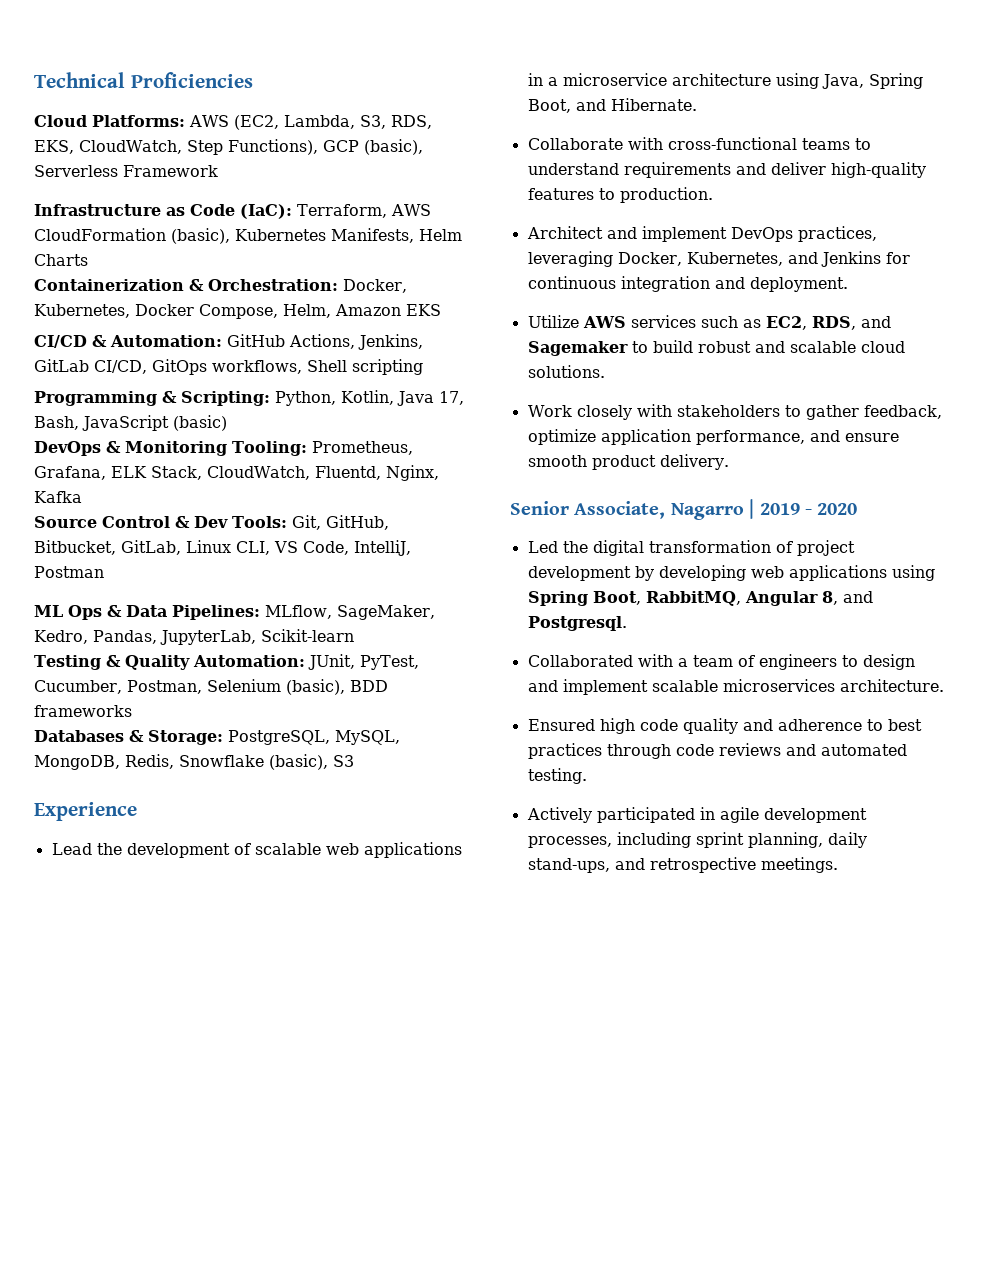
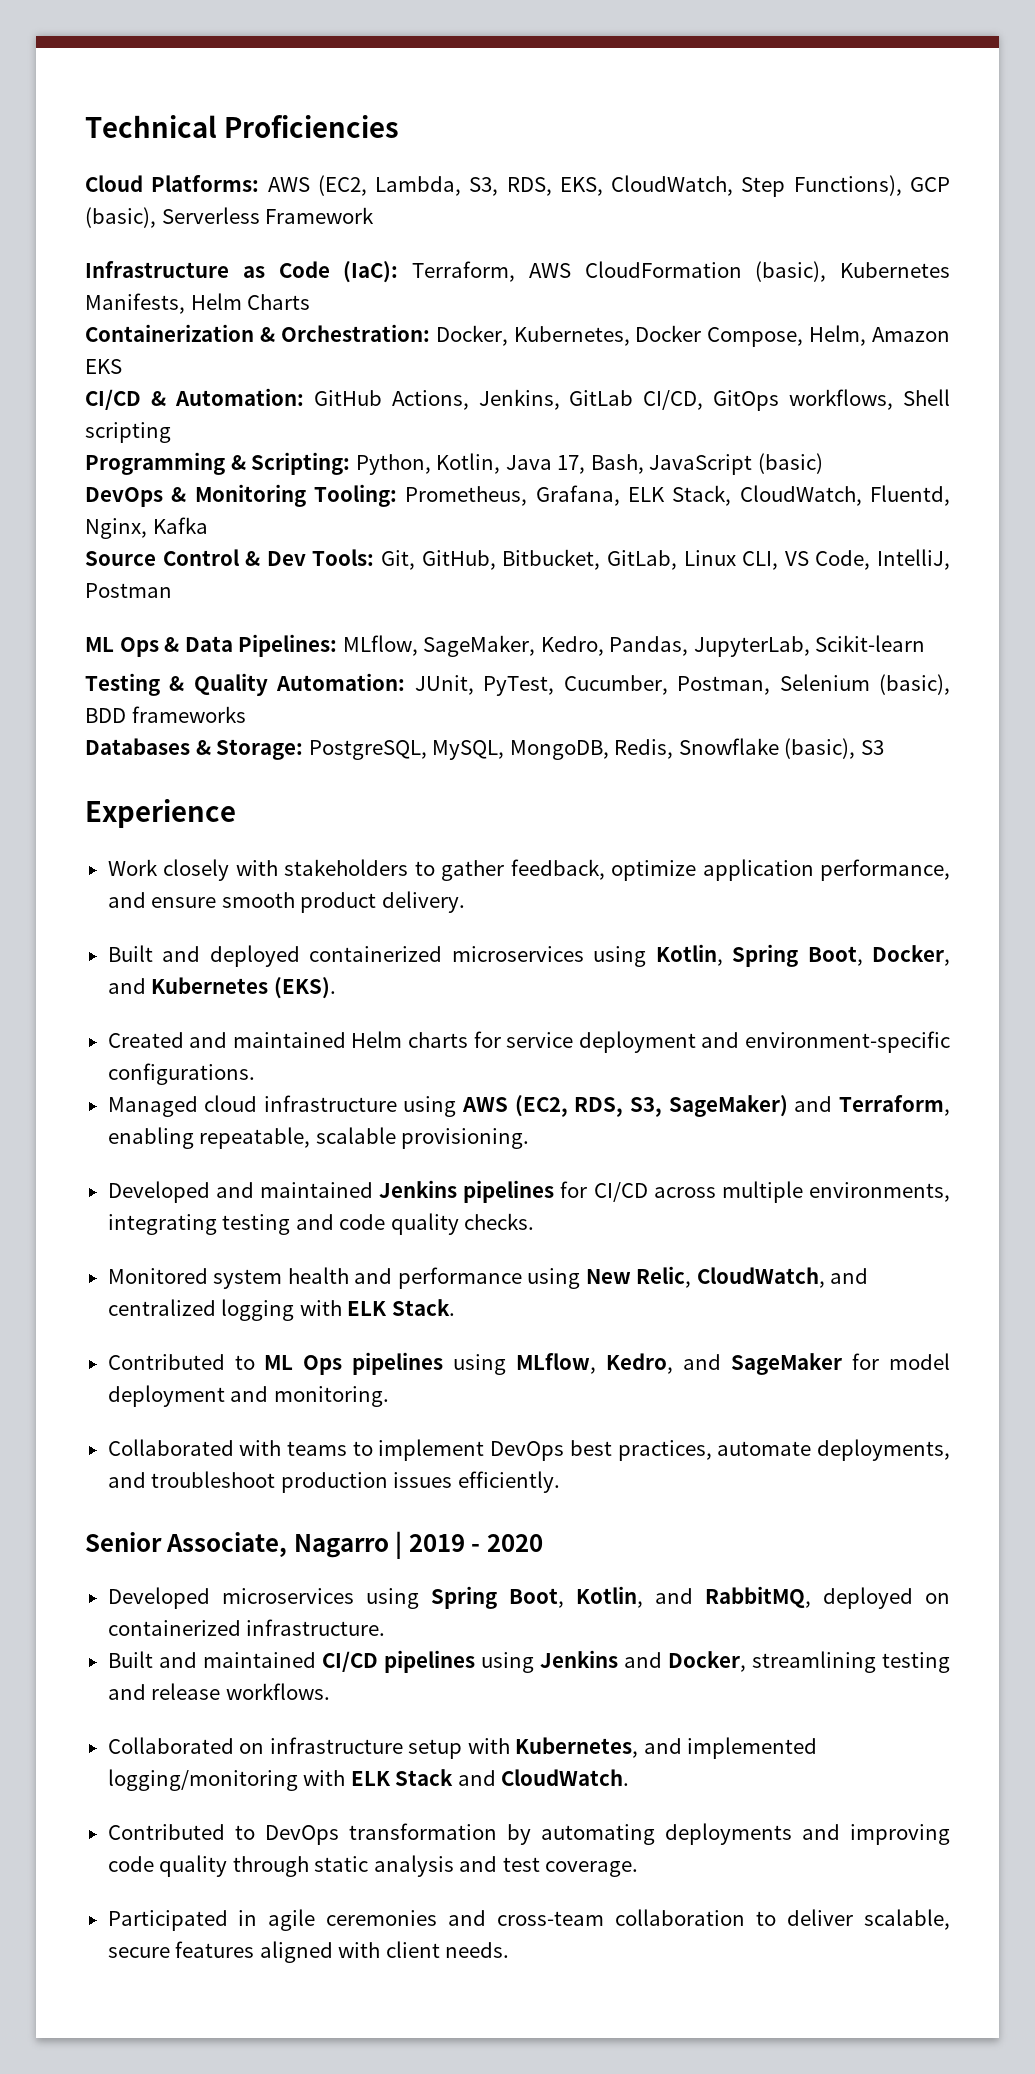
- Lead the development of scalable web applications in a microservice architecture using Java, Spring Boot, and Hibernate.
- Collaborate with cross-functional teams to understand requirements and deliver high-quality features to production.
- Architect and implement DevOps practices, leveraging Docker, Kubernetes, and Jenkins for continuous integration and deployment.
- Utilize AWS services such as EC2, RDS, and Sagemaker to build robust and scalable cloud solutions.
+ Built and deployed containerized microservices using Kotlin, Spring Boot, Docker, and Kubernetes (EKS).
+ Created and maintained Helm charts for service deployment and environment-specific configurations.
+ Managed cloud infrastructure using AWS (EC2, RDS, S3, SageMaker) and Terraform, enabling repeatable, scalable provisioning.
+ Developed and maintained Jenkins pipelines for CI/CD across multiple environments, integrating testing and code quality checks.
+ Monitored system health and performance using New Relic, CloudWatch, and centralized logging with ELK Stack.
+ Contributed to ML Ops pipelines using MLflow, Kedro, and SageMaker for model deployment and monitoring.
+ Collaborated with teams to implement DevOps best practices, automate deployments, and troubleshoot production issues efficiently.
- Led the digital transformation of project development by developing web applications using Spring Boot, RabbitMQ, Angular 8, and Postgresql.
- Collaborated with a team of engineers to design and implement scalable microservices architecture.
- Ensured high code quality and adherence to best practices through code reviews and automated testing.
- Actively participated in agile development processes, including sprint planning, daily stand-ups, and retrospective meetings.
+ Developed microservices using Spring Boot, Kotlin, and RabbitMQ, deployed on containerized infrastructure.
+ Built and maintained CI/CD pipelines using Jenkins and Docker, streamlining testing and release workflows.
+ Collaborated on infrastructure setup with Kubernetes, and implemented logging/monitoring with ELK Stack and CloudWatch.
+ Contributed to DevOps transformation by automating deployments and improving code quality through static analysis and test coverage.
+ Participated in agile ceremonies and cross-team collaboration to deliver scalable, secure features aligned with client needs.

